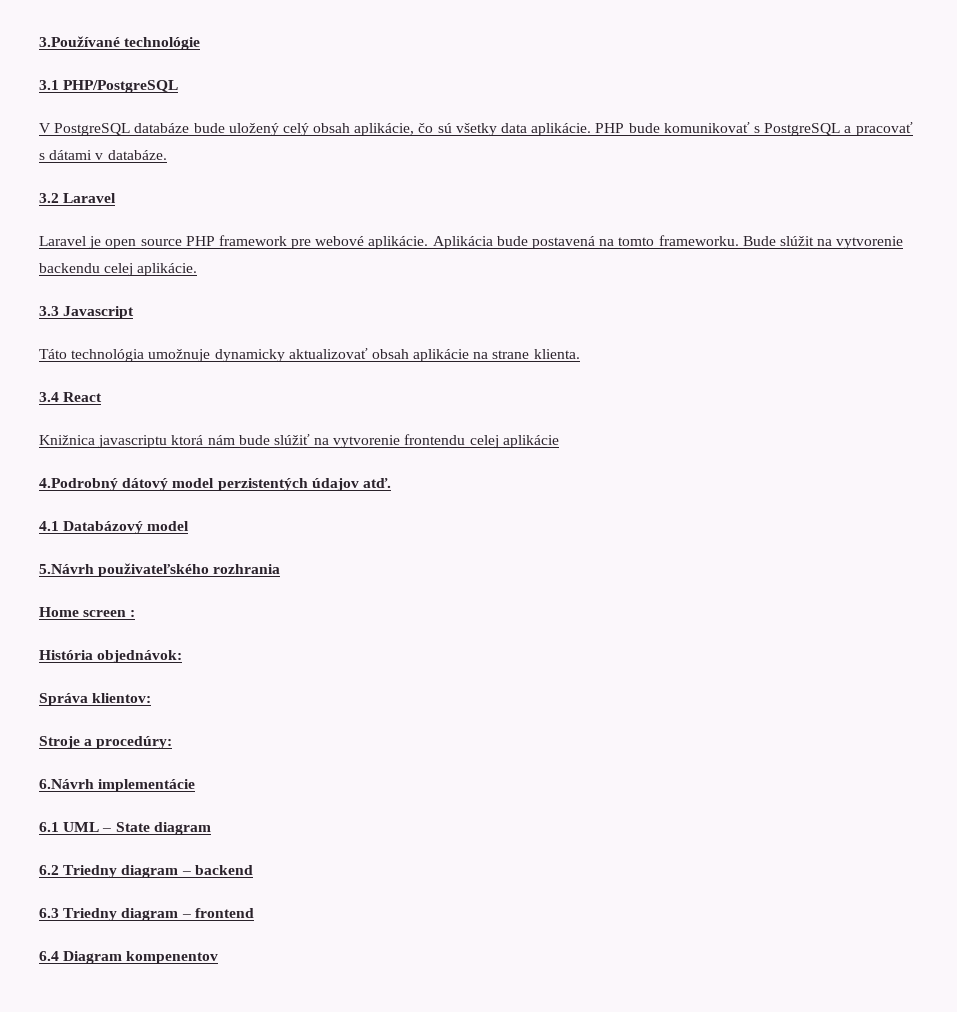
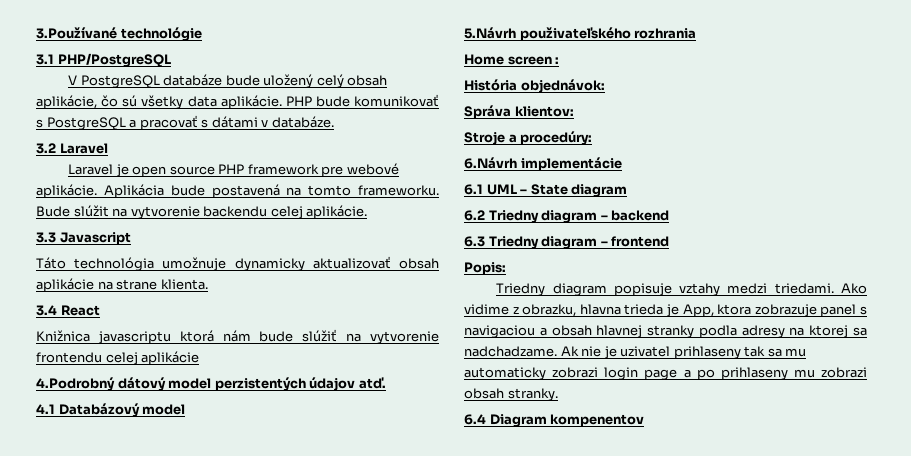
+ Popis:
+ Triedny diagram popisuje vztahy medzi triedami. Ako vidime z obrazku, hlavna trieda je App, ktora zobrazuje panel s navigaciou a obsah hlavnej stranky podla adresy na ktorej sa nadchadzame. Ak nie je uzivatel prihlaseny tak sa mu automaticky zobrazi login page a po prihlaseny mu zobrazi obsah stranky.

